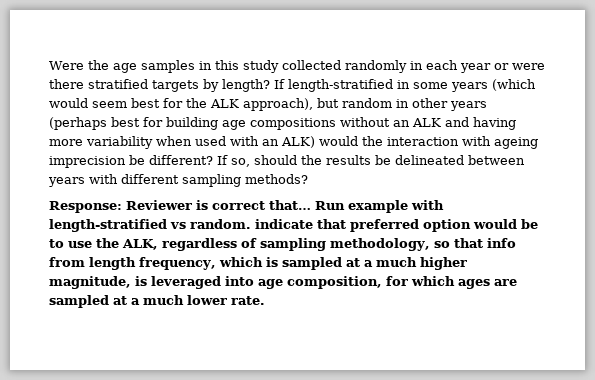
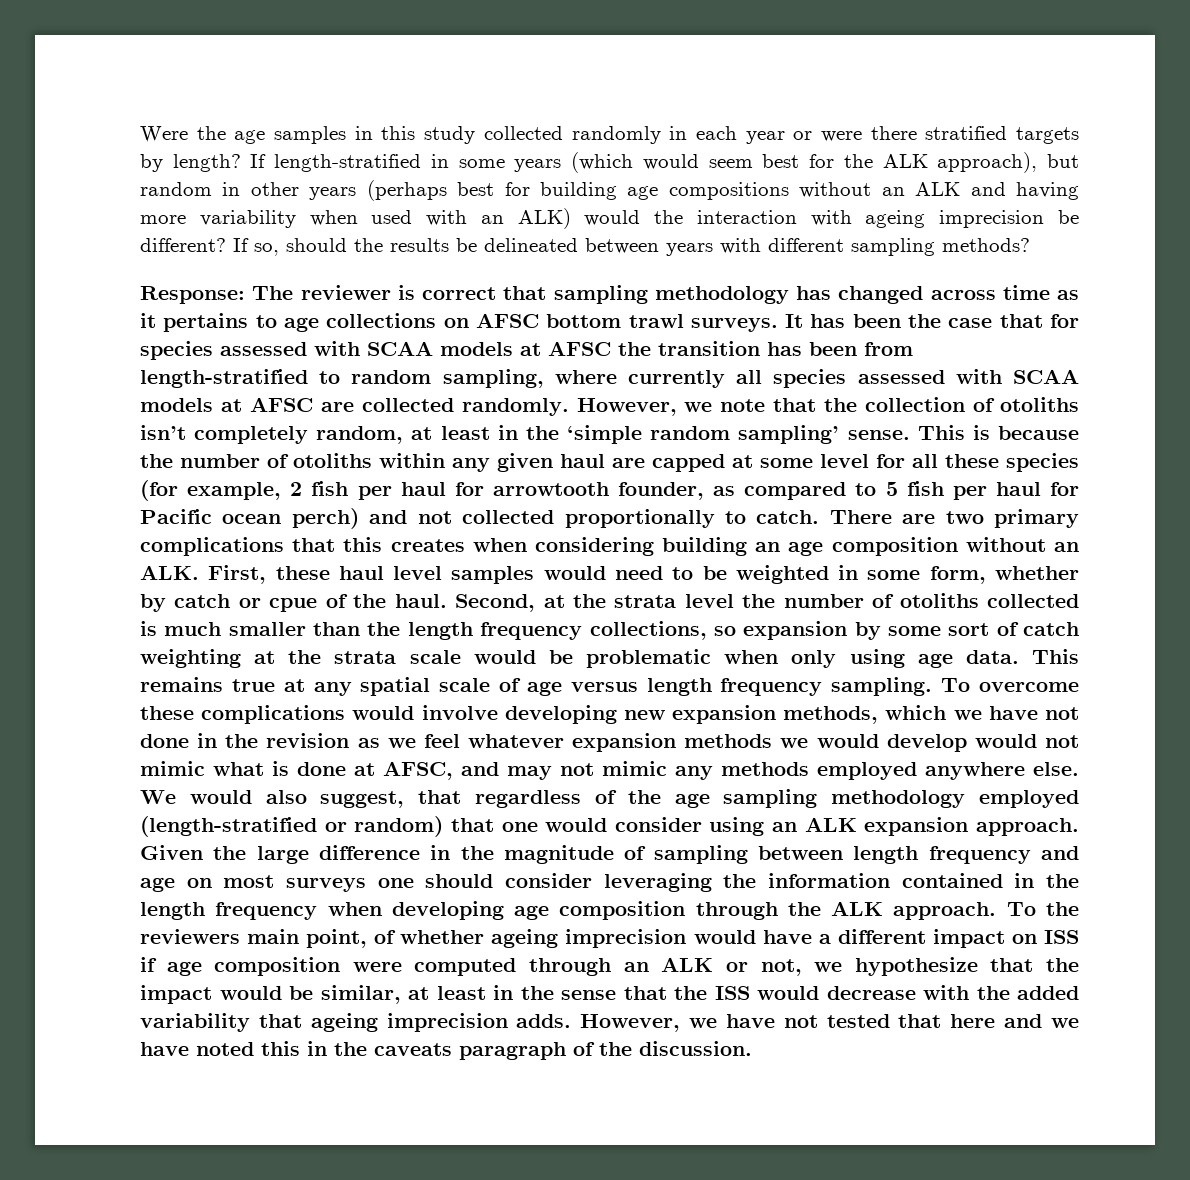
- Response: Reviewer is correct that… Run example with length-stratified vs random. indicate that preferred option would be to use the ALK, regardless of sampling methodology, so that info from length frequency, which is sampled at a much higher magnitude, is leveraged into age composition, for which ages are sampled at a much lower rate.
+ Response: The reviewer is correct that sampling methodology has changed across time as it pertains to age collections on AFSC bottom trawl surveys. It has been the case that for species assessed with SCAA models at AFSC the transition has been from length-stratified to random sampling, where currently all species assessed with SCAA models at AFSC are collected randomly. However, we note that the collection of otoliths isn’t completely random, at least in the ‘simple random sampling’ sense. This is because the number of otoliths within any given haul are capped at some level for all these species (for example, 2 fish per haul for arrowtooth founder, as compared to 5 fish per haul for Pacific ocean perch) and not collected proportionally to catch. There are two primary complications that this creates when considering building an age composition without an ALK. First, these haul level samples would need to be weighted in some form, whether by catch or cpue of the haul. Second, at the strata level the number of otoliths collected is much smaller than the length frequency collections, so expansion by some sort of catch weighting at the strata scale would be problematic when only using age data. This remains true at any spatial scale of age versus length frequency sampling. To overcome these complications would involve developing new expansion methods, which we have not done in the revision as we feel whatever expansion methods we would develop would not mimic what is done at AFSC, and may not mimic any methods employed anywhere else. We would also suggest, that regardless of the age sampling methodology employed (length-stratified or random) that one would consider using an ALK expansion approach. Given the large difference in the magnitude of sampling between length frequency and age on most surveys one should consider leveraging the information contained in the length frequency when developing age composition through the ALK approach. To the reviewers main point, of whether ageing imprecision would have a different impact on ISS if age composition were computed through an ALK or not, we hypothesize that the impact would be similar, at least in the sense that the ISS would decrease with the added variability that ageing imprecision adds. However, we have not tested that here and we have noted this in the caveats paragraph of the discussion.

